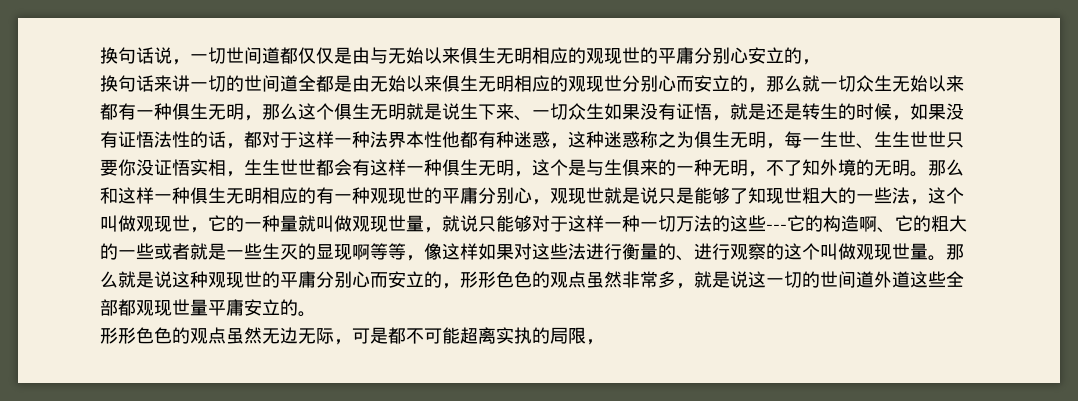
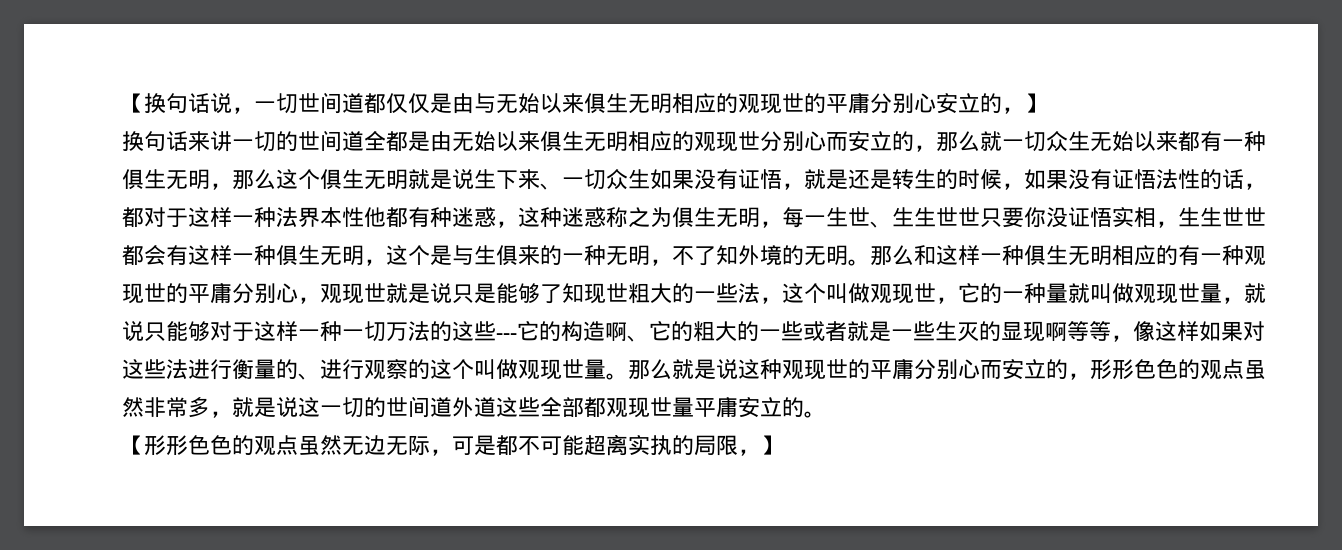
- 换句话说，一切世间道都仅仅是由与无始以来俱生无明相应的观现世的平庸分别心安立的，
+ 【换句话说，一切世间道都仅仅是由与无始以来俱生无明相应的观现世的平庸分别心安立的，】
- 形形色色的观点虽然无边无际，可是都不可能超离实执的局限，
+ 【形形色色的观点虽然无边无际，可是都不可能超离实执的局限，】

